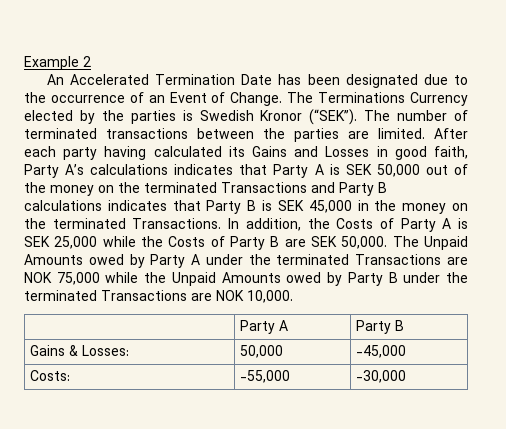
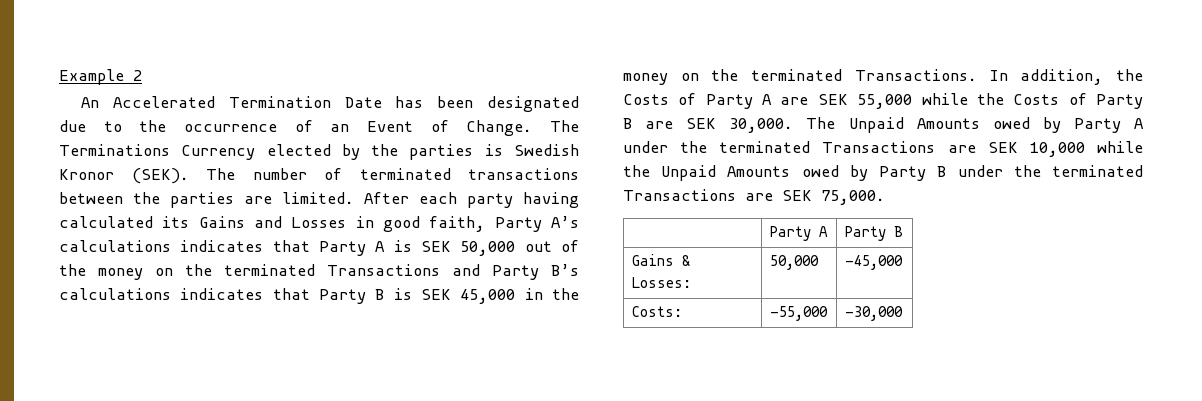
- The Terminations Currency elected by the parties is Swedish Kronor (“SEK”).
+ The Terminations Currency elected by the parties is Swedish Kronor (SEK).
- After each party having calculated its Gains and Losses in good faith, Party A’s calculations indicates that Party A is SEK 50,000 out of the money on the terminated Transactions and Party B calculations indicates that Party B is SEK 45,000 in the money on the terminated Transactions.
+ After each party having calculated its Gains and Losses in good faith, Party A’s calculations indicates that Party A is SEK 50,000 out of the money on the terminated Transactions and Party B’s calculations indicates that Party B is SEK 45,000 in the money on the terminated Transactions.
- In addition, the Costs of Party A is SEK 25,000 while the Costs of Party B are SEK 50,000.
+ In addition, the Costs of Party A are SEK 55,000 while the Costs of Party B are SEK 30,000.
- The Unpaid Amounts owed by Party A under the terminated Transactions are NOK 75,000 while the Unpaid Amounts owed by Party B under the terminated Transactions are NOK 10,000.
+ The Unpaid Amounts owed by Party A under the terminated Transactions are SEK 10,000 while the Unpaid Amounts owed by Party B under the terminated Transactions are SEK 75,000.

